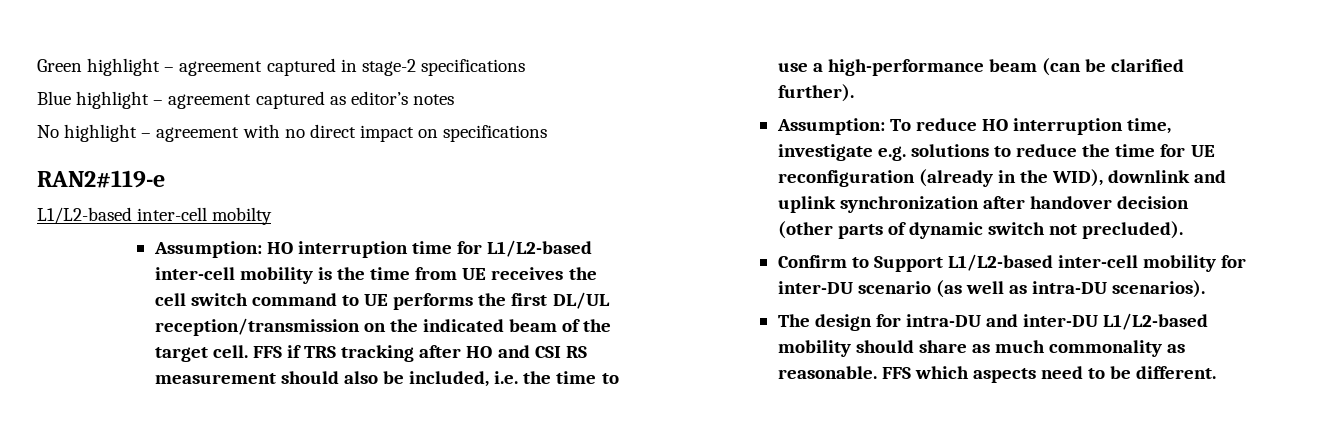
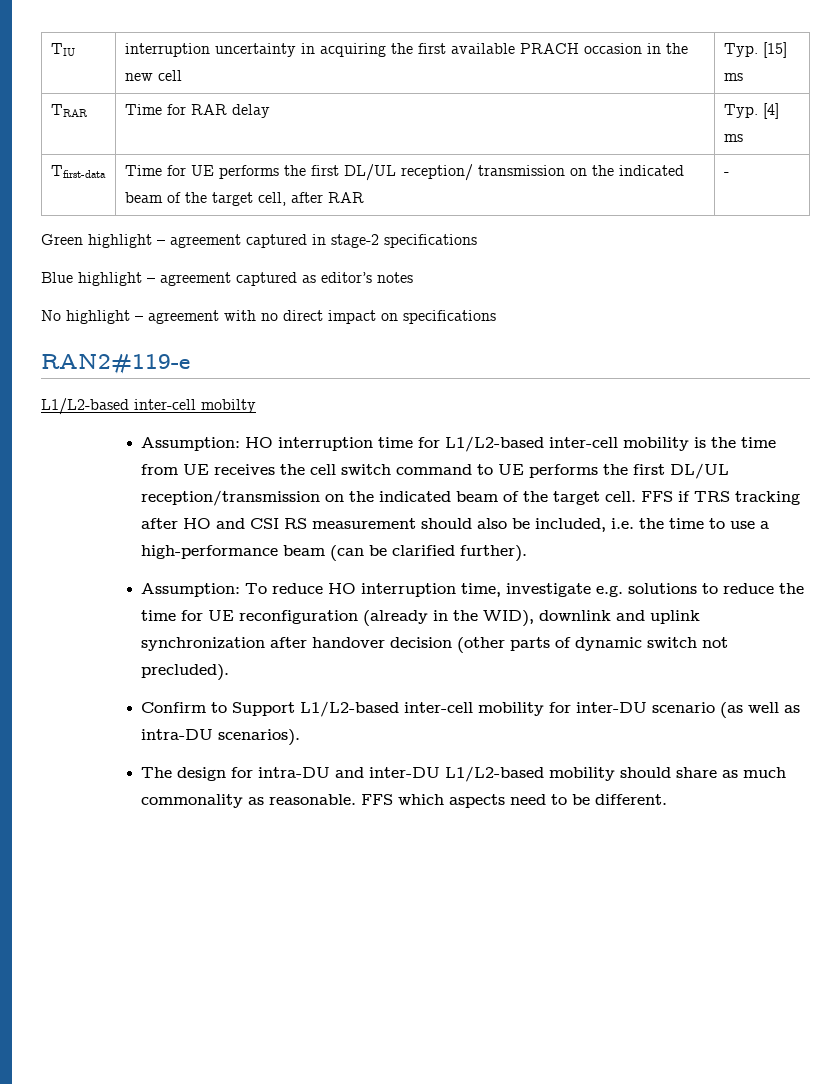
+ TIU | interruption uncertainty in acquiring the first available PRACH occasion in the new cell | Typ. [15] ms
+ TRAR | Time for RAR delay | Typ. [4] ms
+ Tfirst-data | Time for UE performs the first DL/UL reception/ transmission on the indicated beam of the target cell, after RAR | -

